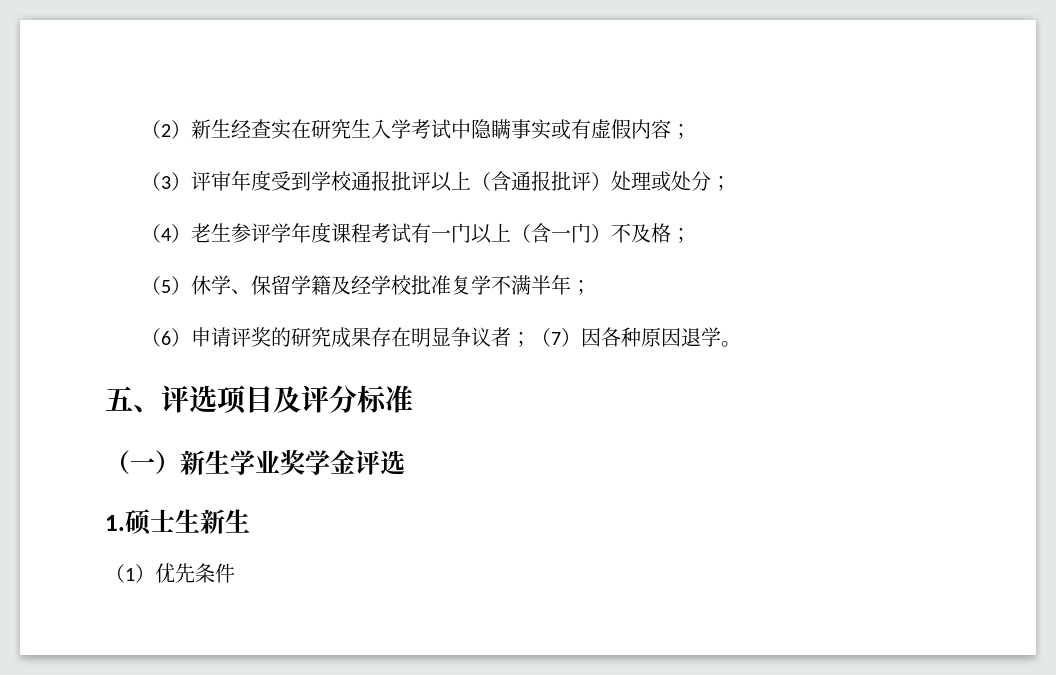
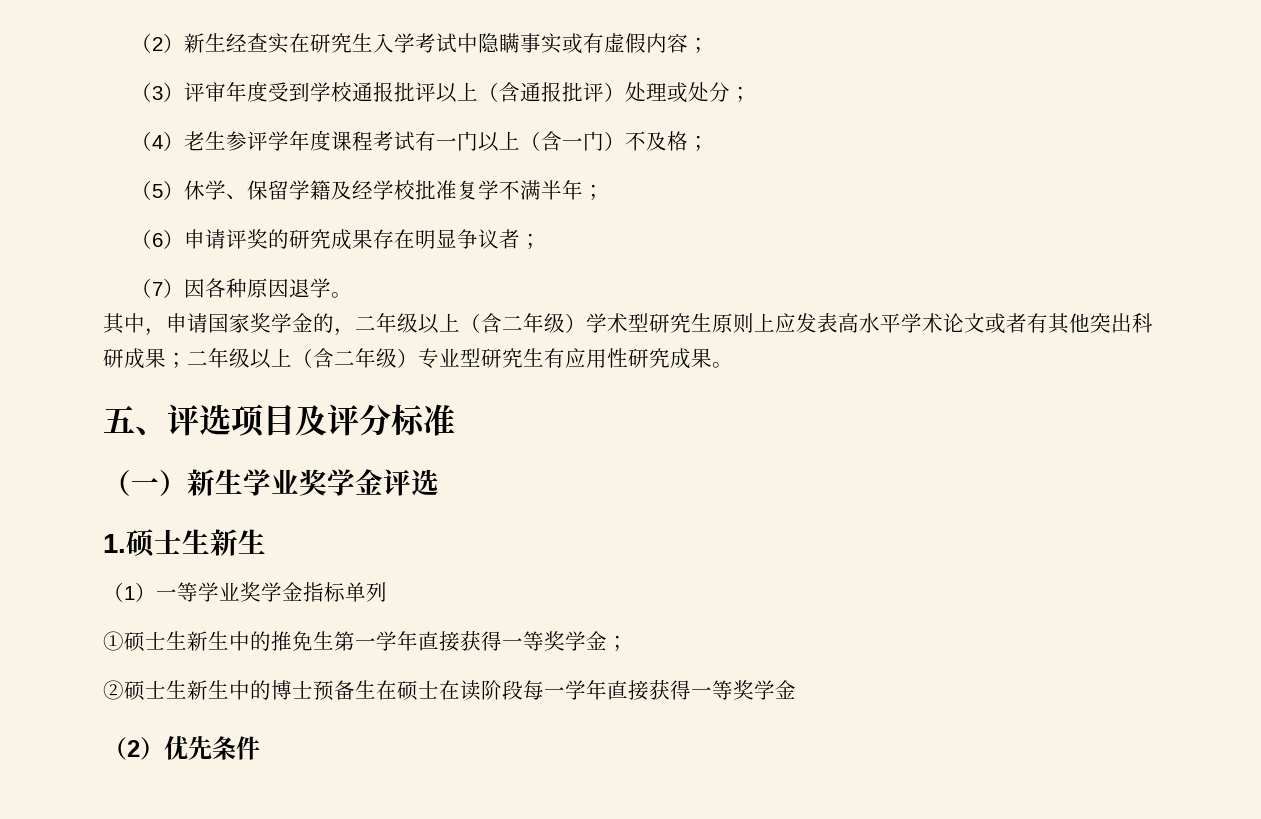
- （6）申请评奖的研究成果存在明显争议者；（7）因各种原因退学。
+ （6）申请评奖的研究成果存在明显争议者；
+ （7）因各种原因退学。
+ 其中，申请国家奖学金的，二年级以上（含二年级）学术型研究生原则上应发表高水平学术论文或者有其他突出科研成果；二年级以上（含二年级）专业型研究生有应用性研究成果。
- （1）优先条件
+ （1）一等学业奖学金指标单列
+ ①硕士生新生中的推免生第一学年直接获得一等奖学金；
+ ②硕士生新生中的博士预备生在硕士在读阶段每一学年直接获得一等奖学金
+ （2）优先条件

